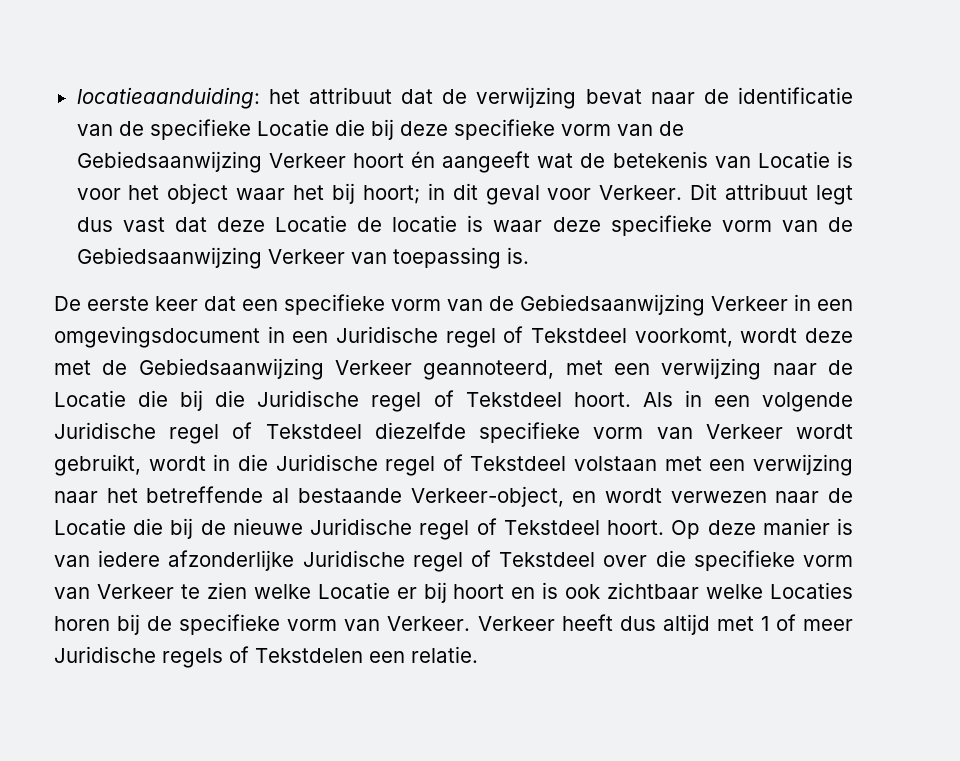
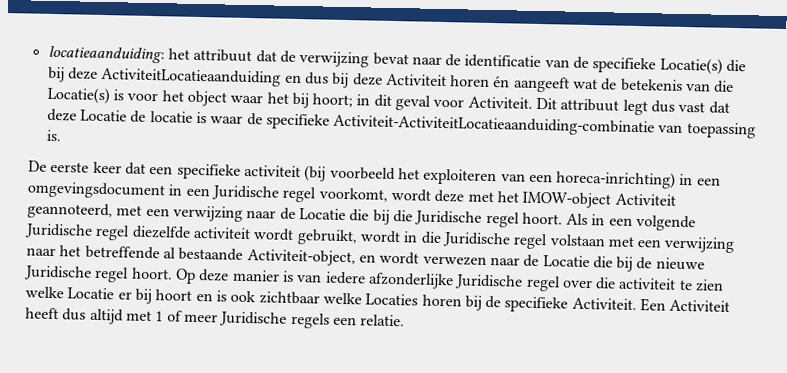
- locatieaanduiding: het attribuut dat de verwijzing bevat naar de identificatie van de specifieke Locatie die bij deze specifieke vorm van de Gebiedsaanwijzing Verkeer hoort én aangeeft wat de betekenis van Locatie is voor het object waar het bij hoort; in dit geval voor Verkeer.
+ locatieaanduiding: het attribuut dat de verwijzing bevat naar de identificatie van de specifieke Locatie(s) die bij deze ActiviteitLocatieaanduiding en dus bij deze Activiteit horen én aangeeft wat de betekenis van die Locatie(s) is voor het object waar het bij hoort; in dit geval voor Activiteit.
- Dit attribuut legt dus vast dat deze Locatie de locatie is waar deze specifieke vorm van de Gebiedsaanwijzing Verkeer van toepassing is.
+ Dit attribuut legt dus vast dat deze Locatie de locatie is waar de specifieke Activiteit-ActiviteitLocatieaanduiding-combinatie van toepassing is.
- De eerste keer dat een specifieke vorm van de Gebiedsaanwijzing Verkeer in een omgevingsdocument in een Juridische regel of Tekstdeel voorkomt, wordt deze met de Gebiedsaanwijzing Verkeer geannoteerd, met een verwijzing naar de Locatie die bij die Juridische regel of Tekstdeel hoort.
+ De eerste keer dat een specifieke activiteit (bij voorbeeld het exploiteren van een horeca-inrichting) in een omgevingsdocument in een Juridische regel voorkomt, wordt deze met het IMOW-object Activiteit geannoteerd, met een verwijzing naar de Locatie die bij die Juridische regel hoort.
- Als in een volgende Juridische regel of Tekstdeel diezelfde specifieke vorm van Verkeer wordt gebruikt, wordt in die Juridische regel of Tekstdeel volstaan met een verwijzing naar het betreffende al bestaande Verkeer-object, en wordt verwezen naar de Locatie die bij de nieuwe Juridische regel of Tekstdeel hoort.
+ Als in een volgende Juridische regel diezelfde activiteit wordt gebruikt, wordt in die Juridische regel volstaan met een verwijzing naar het betreffende al bestaande Activiteit-object, en wordt verwezen naar de Locatie die bij de nieuwe Juridische regel hoort.
- Op deze manier is van iedere afzonderlijke Juridische regel of Tekstdeel over die specifieke vorm van Verkeer te zien welke Locatie er bij hoort en is ook zichtbaar welke Locaties horen bij de specifieke vorm van Verkeer. Verkeer heeft dus altijd met 1 of meer Juridische regels of Tekstdelen een relatie.
+ Op deze manier is van iedere afzonderlijke Juridische regel over die activiteit te zien welke Locatie er bij hoort en is ook zichtbaar welke Locaties horen bij de specifieke Activiteit. Een Activiteit heeft dus altijd met 1 of meer Juridische regels een relatie.

